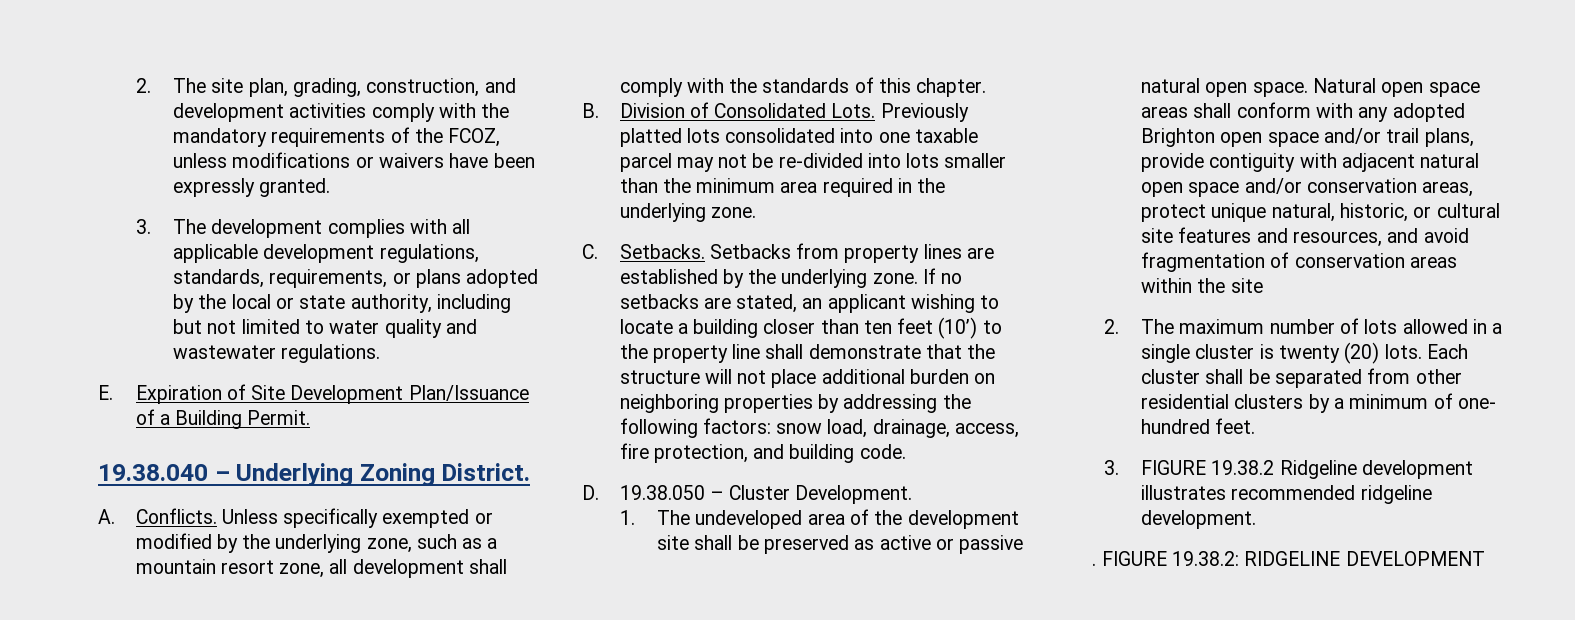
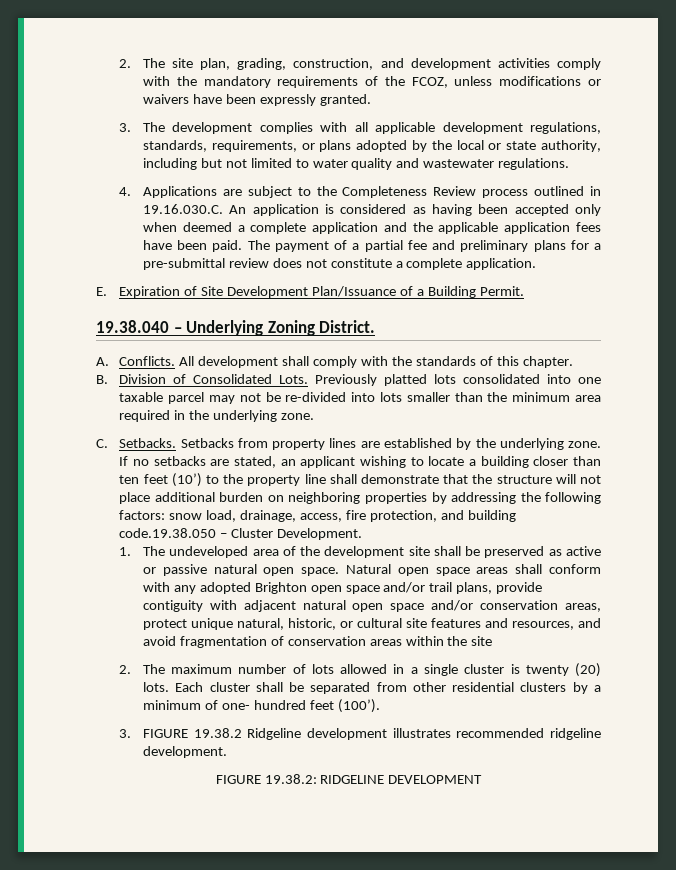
+ 4. Applications are subject to the Completeness Review process outlined in 19.16.030.C. An application is considered as having been accepted only when deemed a complete application and the applicable application fees have been paid. The payment of a partial fee and preliminary plans for a pre-submittal review does not constitute a complete application.
- Unless specifically exempted or modified by the underlying zone, such as a mountain resort zone, all development shall comply with the standards of this chapter.
+ All development shall comply with the standards of this chapter.
- If no setbacks are stated, an applicant wishing to locate a building closer than ten feet (10’) to the property line shall demonstrate that the structure will not place additional burden on neighboring properties by addressing the following factors: snow load, drainage, access, fire protection, and building code.
- D. 19.38.050 – Cluster Development.
+ If no setbacks are stated, an applicant wishing to locate a building closer than ten feet (10’) to the property line shall demonstrate that the structure will not place additional burden on neighboring properties by addressing the following factors: snow load, drainage, access, fire protection, and building code.19.38.050 – Cluster Development.
- Each cluster shall be separated from other residential clusters by a minimum of one- hundred feet.
+ Each cluster shall be separated from other residential clusters by a minimum of one- hundred feet (100’).
- .

